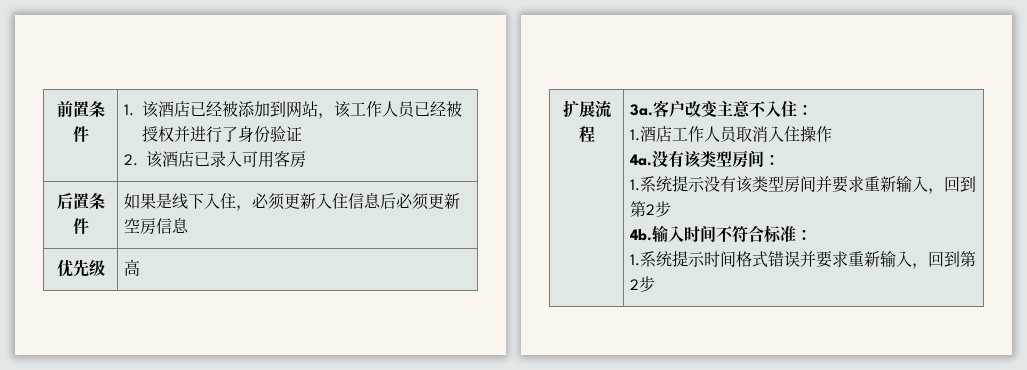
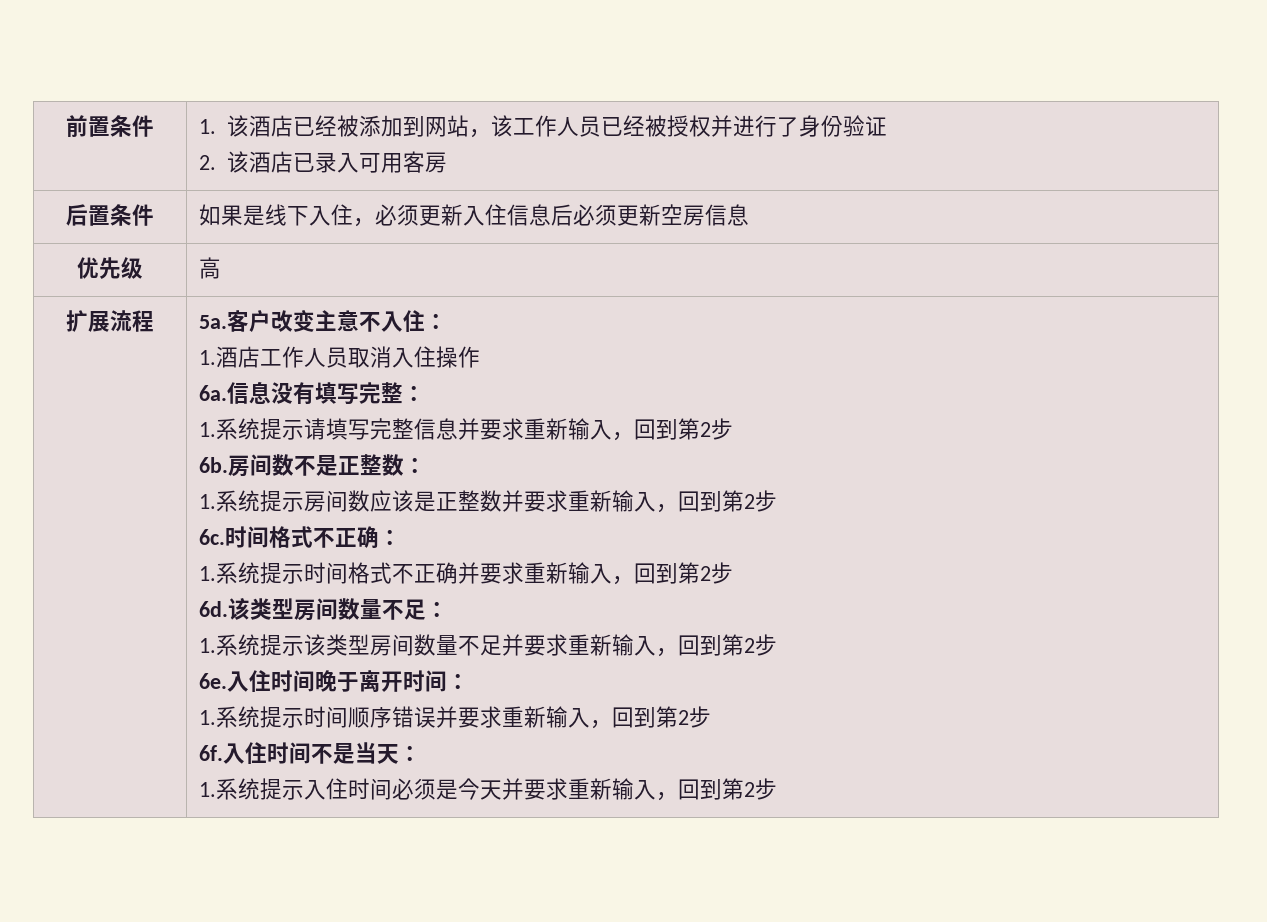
- 3a.
+ 5a.
- 4a.没有该类型房间：
- 1.系统提示没有该类型房间并要求重新输入，回到第2步
- 4b.输入时间不符合标准：
+ 6a.信息没有填写完整：
+ 1.系统提示请填写完整信息并要求重新输入，回到第2步
+ 6b.房间数不是正整数：
+ 1.系统提示房间数应该是正整数并要求重新输入，回到第2步
+ 6c.时间格式不正确：
- 1.系统提示时间格式错误并要求重新输入，回到第2步
+ 1.系统提示时间格式不正确并要求重新输入，回到第2步
+ 6d.该类型房间数量不足：
+ 1.系统提示该类型房间数量不足并要求重新输入，回到第2步
+ 6e.入住时间晚于离开时间：
+ 1.系统提示时间顺序错误并要求重新输入，回到第2步
+ 6f.入住时间不是当天：
+ 1.系统提示入住时间必须是今天并要求重新输入，回到第2步

